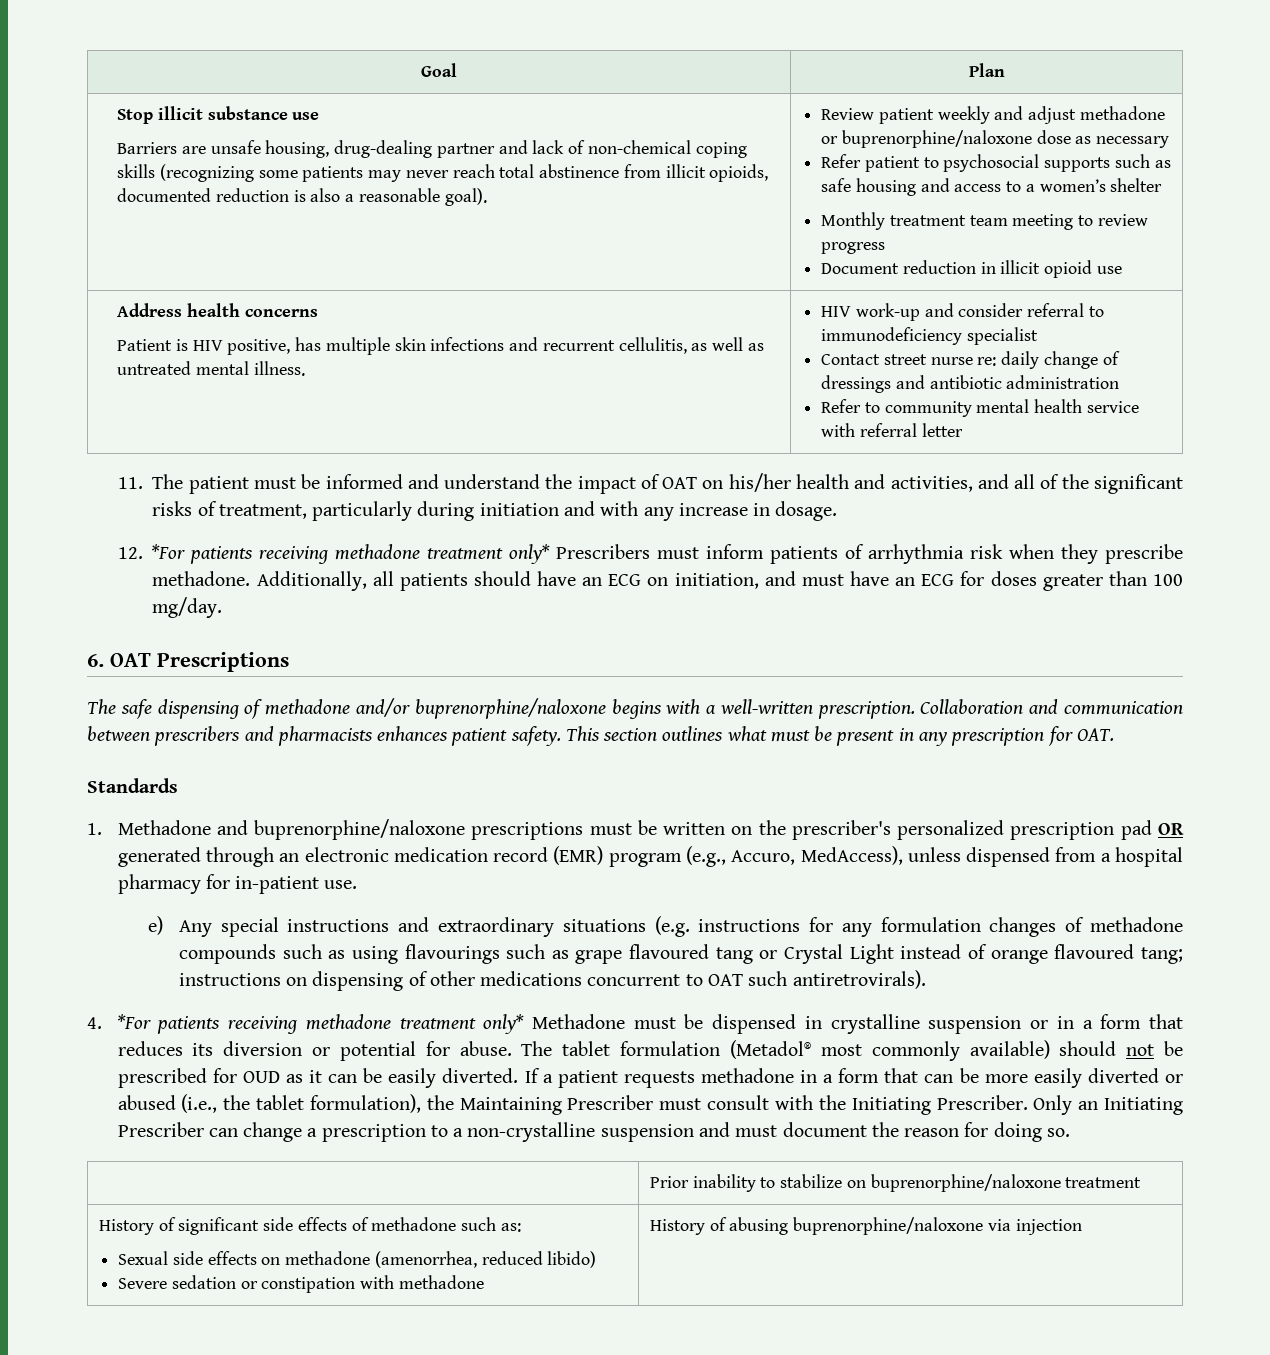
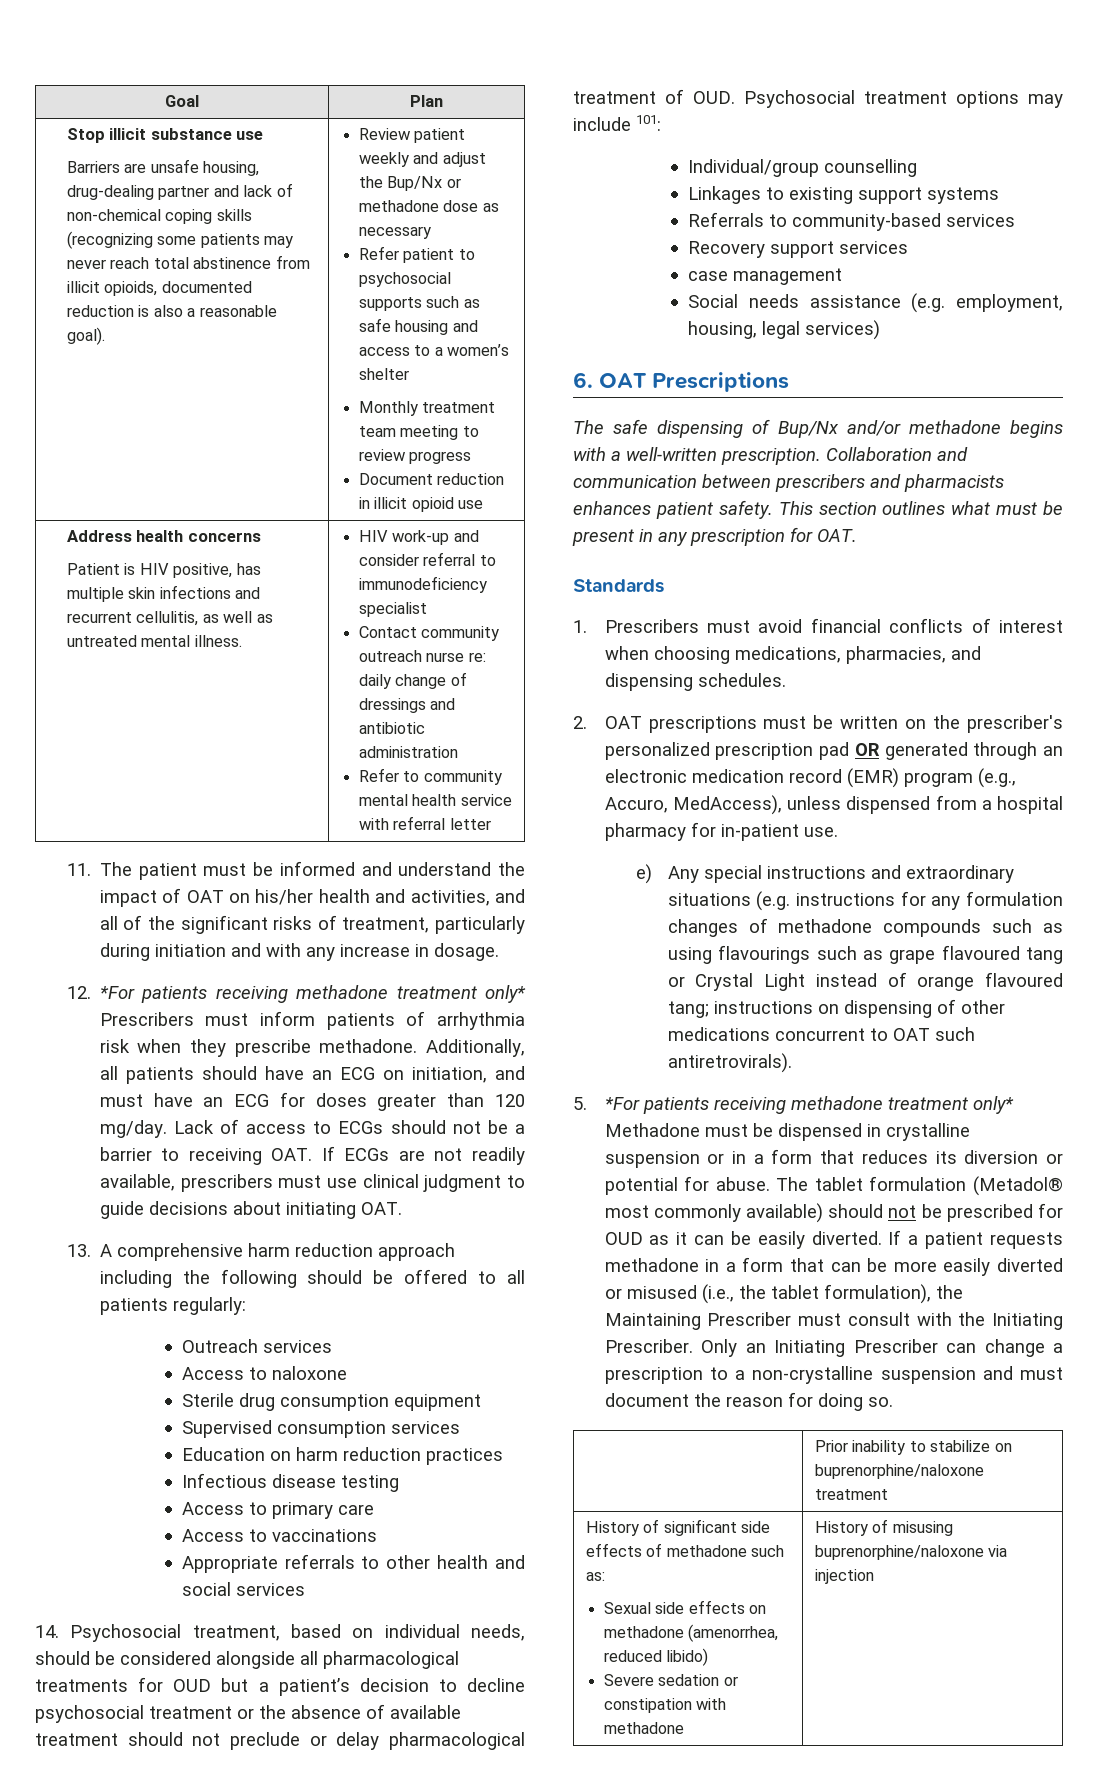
- Review patient weekly and adjust methadone or buprenorphine/naloxone dose as necessary
+ Review patient weekly and adjust the Bup/Nx or methadone dose as necessary
- Contact street nurse re: daily change of dressings and antibiotic administration
+ Contact community outreach nurse re: daily change of dressings and antibiotic administration
- Additionally, all patients should have an ECG on initiation, and must have an ECG for doses greater than 100 mg/day.
+ Additionally, all patients should have an ECG on initiation, and must have an ECG for doses greater than 120 mg/day. Lack of access to ECGs should not be a barrier to receiving OAT. If ECGs are not readily available, prescribers must use clinical judgment to guide decisions about initiating OAT.
+ 13. A comprehensive harm reduction approach including the following should be offered to all patients regularly:
+ Outreach services
+ Access to naloxone
+ Sterile drug consumption equipment
+ Supervised consumption services
+ Education on harm reduction practices
+ Infectious disease testing
+ Access to primary care
+ Access to vaccinations
+ Appropriate referrals to other health and social services
+ 14. Psychosocial treatment, based on individual needs, should be considered alongside all pharmacological treatments for OUD but a patient’s decision to decline psychosocial treatment or the absence of available treatment should not preclude or delay pharmacological treatment of OUD. Psychosocial treatment options may include 101:
+ Individual/group counselling
+ Linkages to existing support systems
+ Referrals to community-based services
+ Recovery support services
+ case management
+ Social needs assistance (e.g. employment, housing, legal services)
- The safe dispensing of methadone and/or buprenorphine/naloxone begins with a well-written prescription.
+ The safe dispensing of Bup/Nx and/or methadone begins with a well-written prescription.
- 1. Methadone and buprenorphine/naloxone prescriptions must be written on the prescriber's personalized prescription pad OR generated through an electronic medication record (EMR) program (e.g., Accuro, MedAccess), unless dispensed from a hospital pharmacy for in-patient use.
+ 1. Prescribers must avoid financial conflicts of interest when choosing medications, pharmacies, and dispensing schedules.
+ 2. OAT prescriptions must be written on the prescriber's personalized prescription pad OR generated through an electronic medication record (EMR) program (e.g., Accuro, MedAccess), unless dispensed from a hospital pharmacy for in-patient use.
- 4. *For patients receiving methadone treatment only* Methadone must be dispensed in crystalline suspension or in a form that reduces its diversion or potential for abuse.
+ 5. *For patients receiving methadone treatment only* Methadone must be dispensed in crystalline suspension or in a form that reduces its diversion or potential for abuse.
- If a patient requests methadone in a form that can be more easily diverted or abused (i.e., the tablet formulation), the Maintaining Prescriber must consult with the Initiating Prescriber.
+ If a patient requests methadone in a form that can be more easily diverted or misused (i.e., the tablet formulation), the Maintaining Prescriber must consult with the Initiating Prescriber.
  History of significant side effects of methadone such as:
  Sexual side effects on methadone (amenorrhea, reduced libido)
- Severe sedation or constipation with methadone | History of abusing buprenorphine/naloxone via injection
+ Severe sedation or constipation with methadone | History of misusing buprenorphine/naloxone via injection

